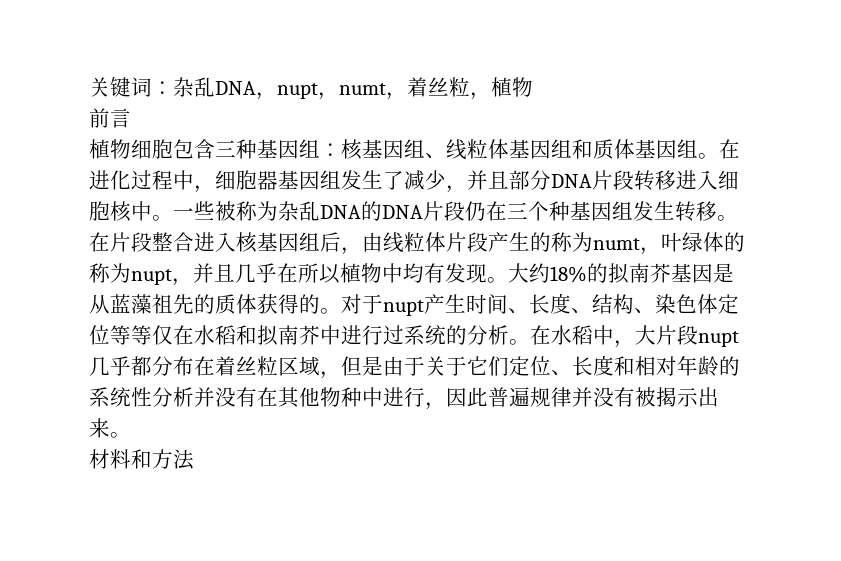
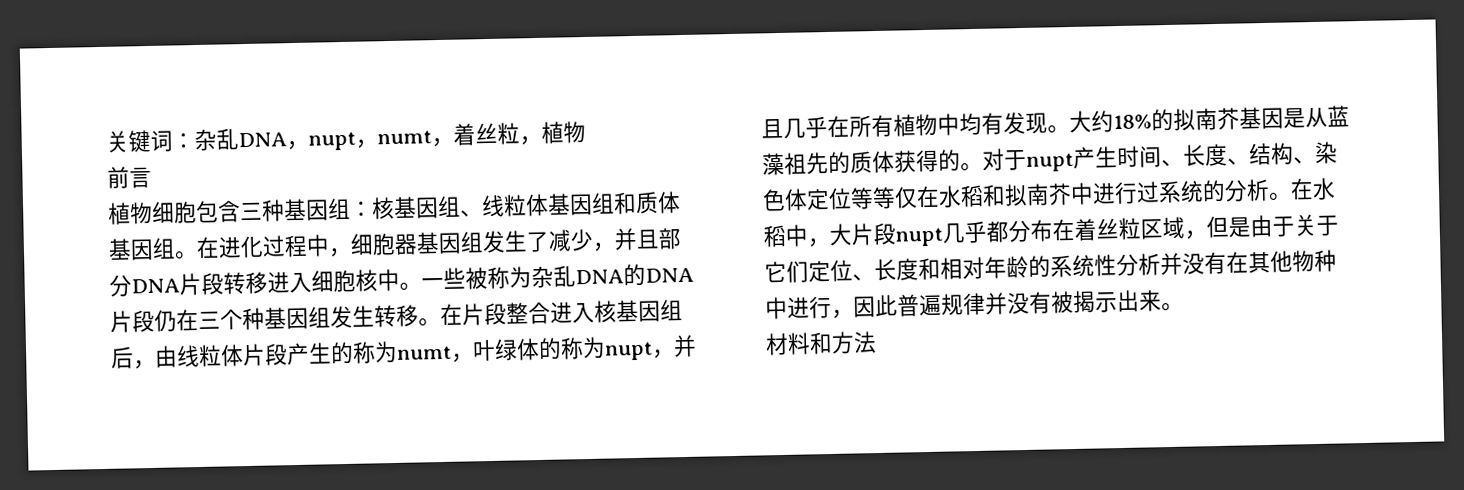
- 在片段整合进入核基因组后，由线粒体片段产生的称为numt，叶绿体的称为nupt，并且几乎在所以植物中均有发现。
+ 在片段整合进入核基因组后，由线粒体片段产生的称为numt，叶绿体的称为nupt，并且几乎在所有植物中均有发现。

